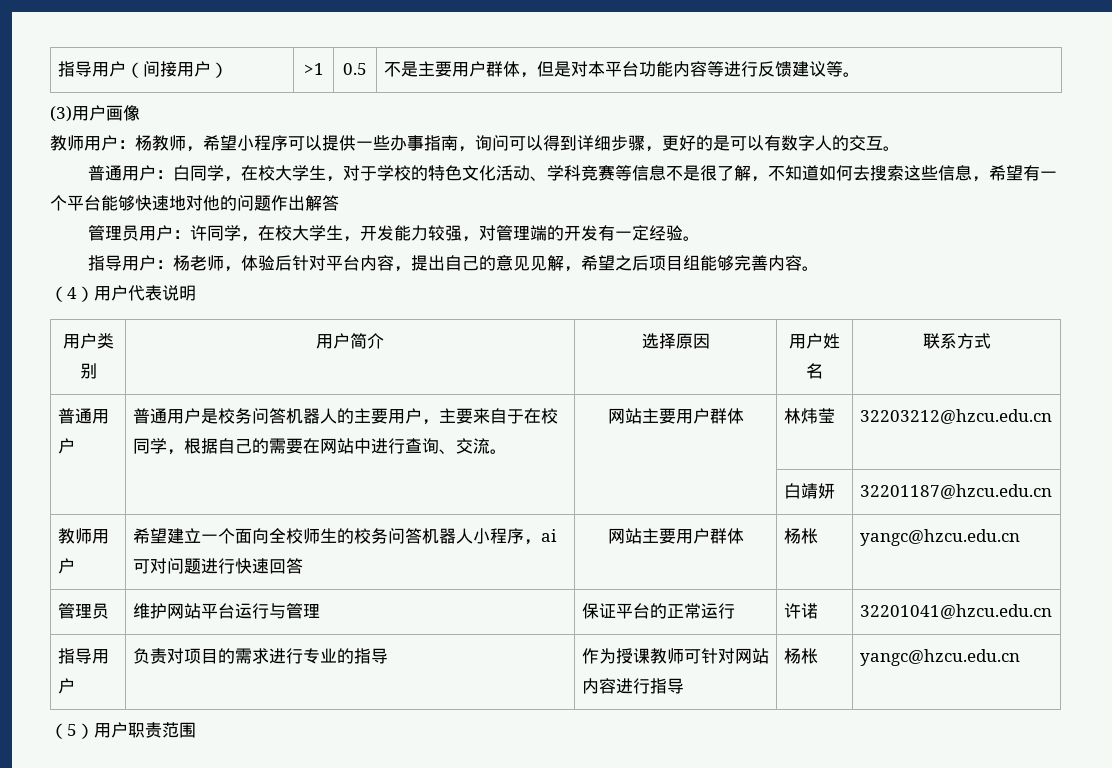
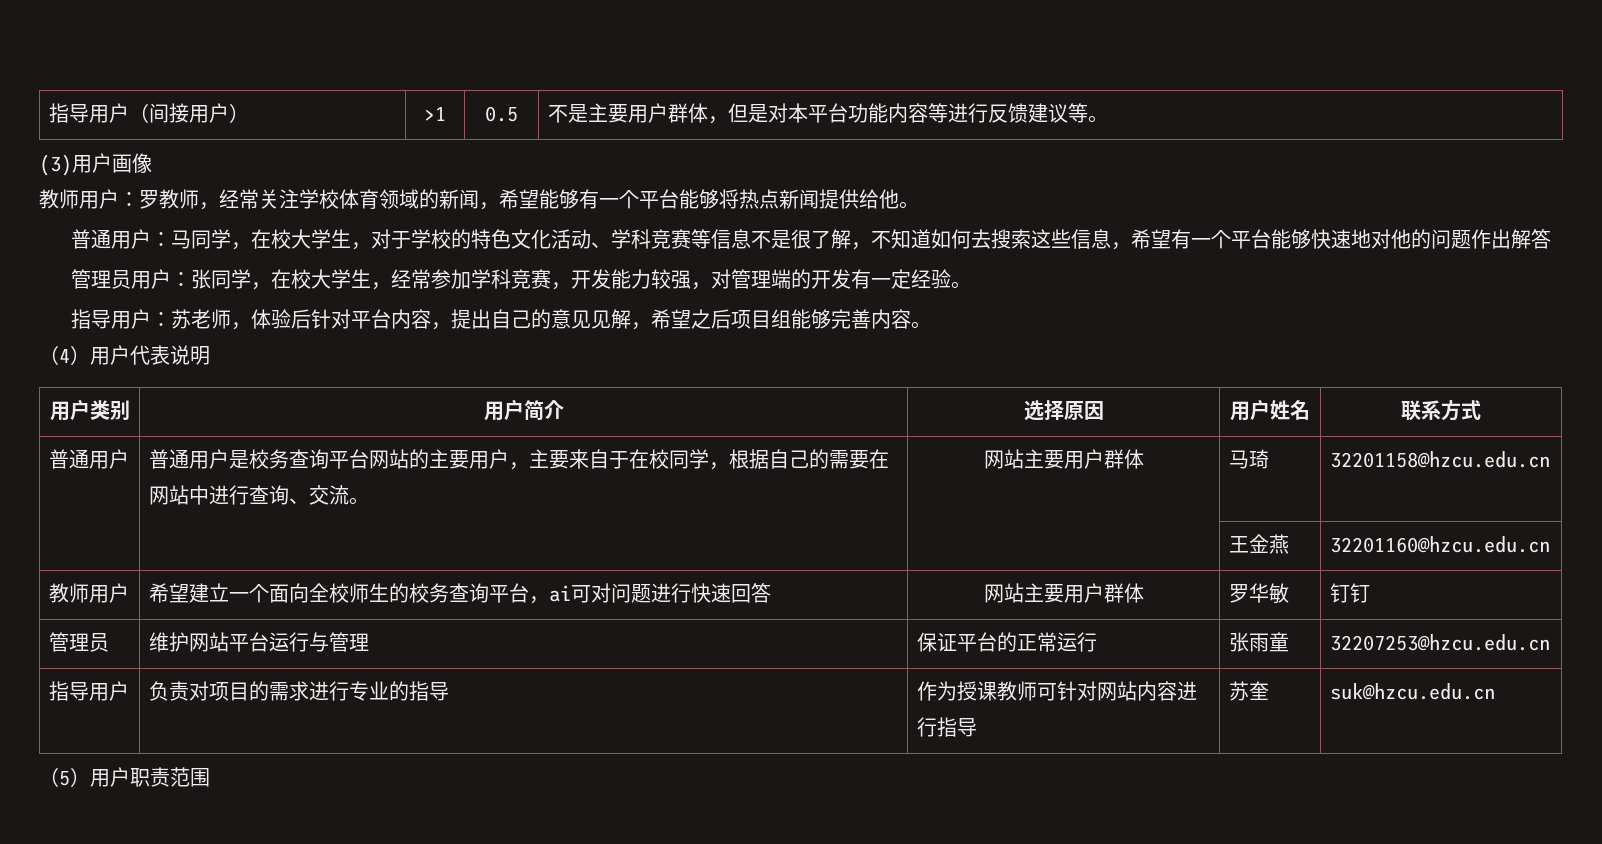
- 教师用户：杨教师，希望小程序可以提供一些办事指南，询问可以得到详细步骤，更好的是可以有数字人的交互。
+ 教师用户：罗教师，经常关注学校体育领域的新闻，希望能够有一个平台能够将热点新闻提供给他。
- 普通用户：白同学，在校大学生，对于学校的特色文化活动、学科竞赛等信息不是很了解，不知道如何去搜索这些信息，希望有一个平台能够快速地对他的问题作出解答
+ 普通用户：马同学，在校大学生，对于学校的特色文化活动、学科竞赛等信息不是很了解，不知道如何去搜索这些信息，希望有一个平台能够快速地对他的问题作出解答
- 管理员用户：许同学，在校大学生，开发能力较强，对管理端的开发有一定经验。
+ 管理员用户：张同学，在校大学生，经常参加学科竞赛，开发能力较强，对管理端的开发有一定经验。
- 指导用户：杨老师，体验后针对平台内容，提出自己的意见见解，希望之后项目组能够完善内容。
+ 指导用户：苏老师，体验后针对平台内容，提出自己的意见见解，希望之后项目组能够完善内容。
- 普通用户 | 普通用户是校务问答机器人的主要用户，主要来自于在校同学，根据自己的需要在网站中进行查询、交流。 | 网站主要用户群体 | 林炜莹 | 32203212@hzcu.edu.cn
- | | | 白靖妍 | 32201187@hzcu.edu.cn
+ 普通用户 | 普通用户是校务查询平台网站的主要用户，主要来自于在校同学，根据自己的需要在网站中进行查询、交流。 | 网站主要用户群体 | 马琦 | 32201158@hzcu.edu.cn
+ | | | 王金燕 | 32201160@hzcu.edu.cn
- 教师用户 | 希望建立一个面向全校师生的校务问答机器人小程序，ai可对问题进行快速回答 | 网站主要用户群体 | 杨枨 | yangc@hzcu.edu.cn
+ 教师用户 | 希望建立一个面向全校师生的校务查询平台，ai可对问题进行快速回答 | 网站主要用户群体 | 罗华敏 | 钉钉
- 管理员 | 维护网站平台运行与管理 | 保证平台的正常运行 | 许诺 | 32201041@hzcu.edu.cn
+ 管理员 | 维护网站平台运行与管理 | 保证平台的正常运行 | 张雨童 | 32207253@hzcu.edu.cn
- 指导用户 | 负责对项目的需求进行专业的指导 | 作为授课教师可针对网站内容进行指导 | 杨枨 | yangc@hzcu.edu.cn
+ 指导用户 | 负责对项目的需求进行专业的指导 | 作为授课教师可针对网站内容进行指导 | 苏奎 | suk@hzcu.edu.cn

